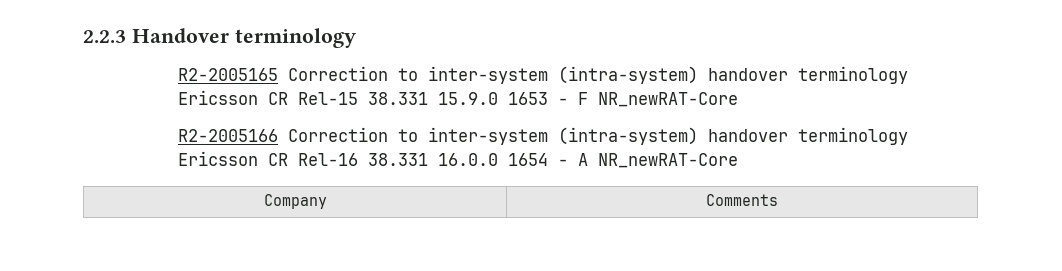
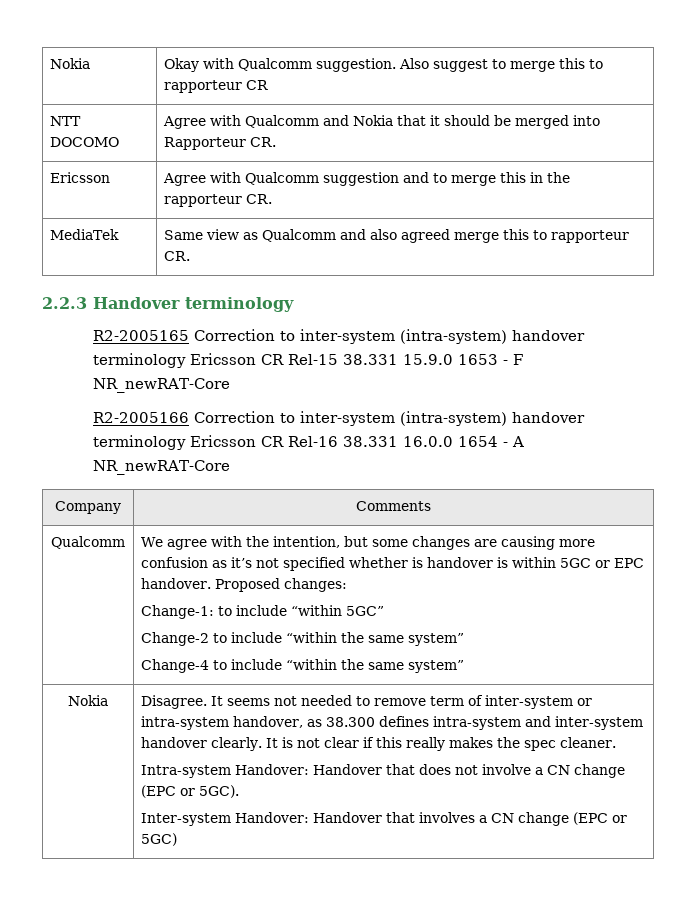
+ Nokia | Okay with Qualcomm suggestion. Also suggest to merge this to rapporteur CR
+ NTT DOCOMO | Agree with Qualcomm and Nokia that it should be merged into Rapporteur CR.
+ Ericsson | Agree with Qualcomm suggestion and to merge this in the rapporteur CR.
+ MediaTek | Same view as Qualcomm and also agreed merge this to rapporteur CR.
+ Qualcomm | We agree with the intention, but some changes are causing more confusion as it’s not specified whether is handover is within 5GC or EPC handover. Proposed changes:
+ Change-1: to include “within 5GC”
+ Change-2 to include “within the same system”
+ Change-4 to include “within the same system”
+ Nokia | Disagree. It seems not needed to remove term of inter-system or intra-system handover, as 38.300 defines intra-system and inter-system handover clearly. It is not clear if this really makes the spec cleaner.
+ Intra-system Handover: Handover that does not involve a CN change (EPC or 5GC).
+ Inter-system Handover: Handover that involves a CN change (EPC or 5GC)

